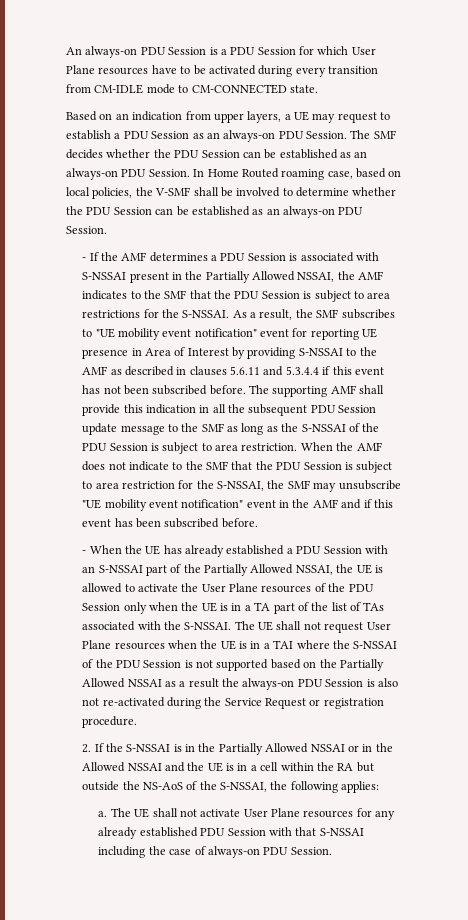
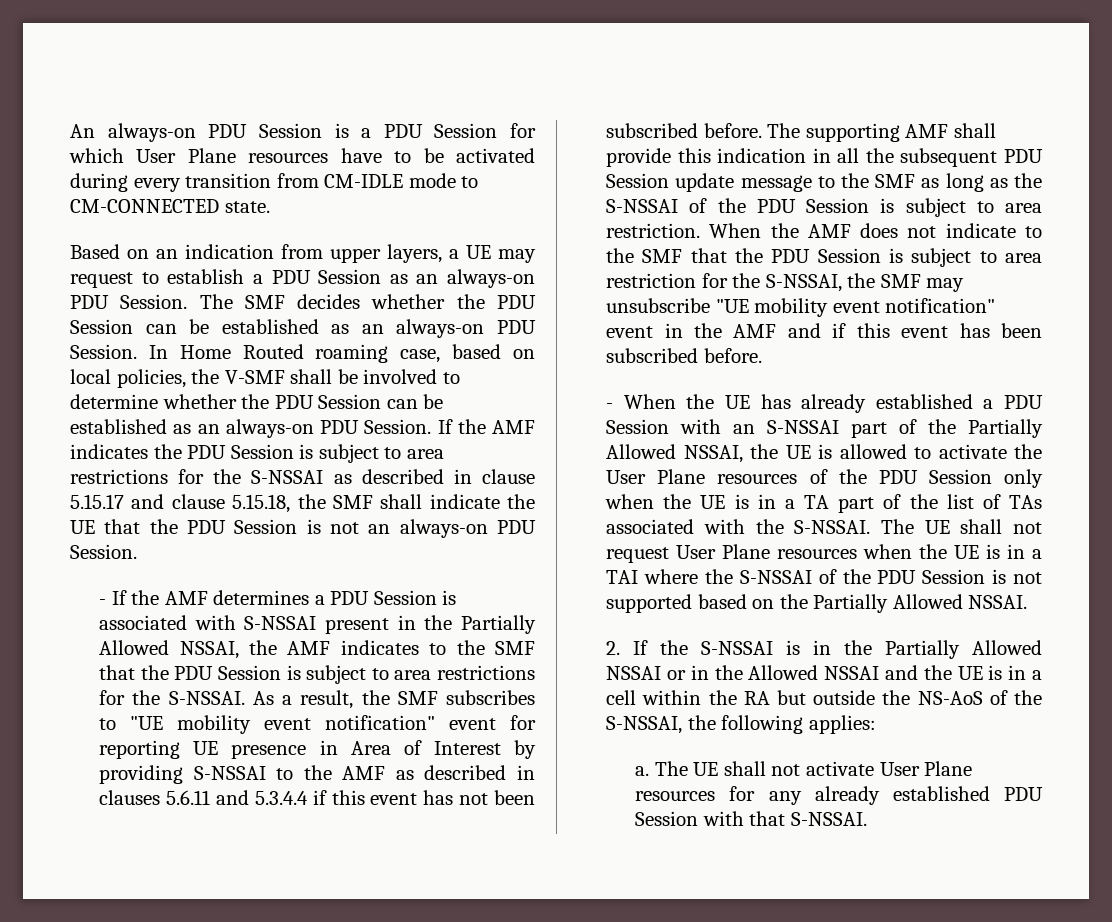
+ If the AMF indicates the PDU Session is subject to area restrictions for the S-NSSAI as described in clause 5.15.17 and clause 5.15.18, the SMF shall indicate the UE that the PDU Session is not an always-on PDU Session.
- The UE shall not request User Plane resources when the UE is in a TAI where the S-NSSAI of the PDU Session is not supported based on the Partially Allowed NSSAI as a result the always-on PDU Session is also not re-activated during the Service Request or registration procedure.
+ The UE shall not request User Plane resources when the UE is in a TAI where the S-NSSAI of the PDU Session is not supported based on the Partially Allowed NSSAI.
- The UE shall not activate User Plane resources for any already established PDU Session with that S-NSSAI including the case of always-on PDU Session.
+ The UE shall not activate User Plane resources for any already established PDU Session with that S-NSSAI.

